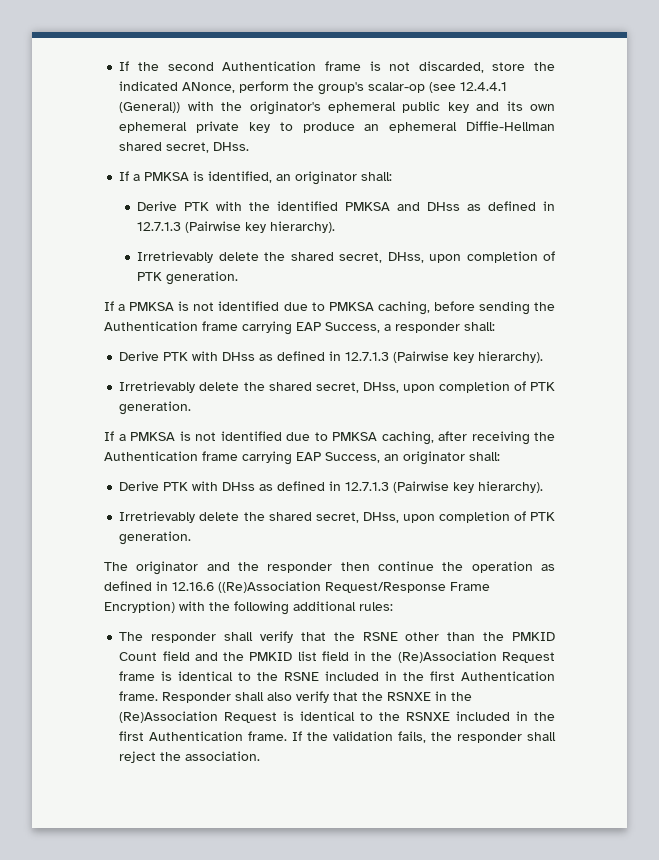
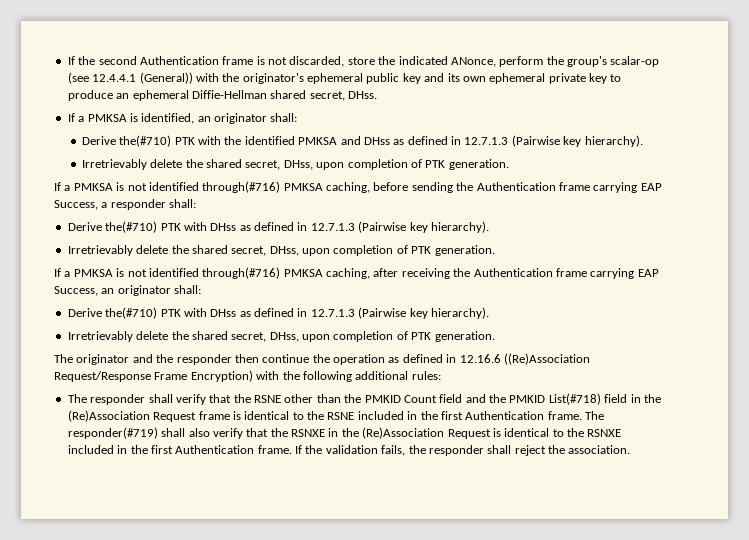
- Derive PTK with the identified PMKSA and DHss as defined in 12.7.1.3 (Pairwise key hierarchy).
+ Derive the(#710) PTK with the identified PMKSA and DHss as defined in 12.7.1.3 (Pairwise key hierarchy).
- If a PMKSA is not identified due to PMKSA caching, before sending the Authentication frame carrying EAP Success, a responder shall:
- Derive PTK with DHss as defined in 12.7.1.3 (Pairwise key hierarchy).
+ If a PMKSA is not identified through(#716) PMKSA caching, before sending the Authentication frame carrying EAP Success, a responder shall:
+ Derive the(#710) PTK with DHss as defined in 12.7.1.3 (Pairwise key hierarchy).
- If a PMKSA is not identified due to PMKSA caching, after receiving the Authentication frame carrying EAP Success, an originator shall:
- Derive PTK with DHss as defined in 12.7.1.3 (Pairwise key hierarchy).
+ If a PMKSA is not identified through(#716) PMKSA caching, after receiving the Authentication frame carrying EAP Success, an originator shall:
+ Derive the(#710) PTK with DHss as defined in 12.7.1.3 (Pairwise key hierarchy).
- The responder shall verify that the RSNE other than the PMKID Count field and the PMKID list field in the (Re)Association Request frame is identical to the RSNE included in the first Authentication frame.
+ The responder shall verify that the RSNE other than the PMKID Count field and the PMKID List(#718) field in the (Re)Association Request frame is identical to the RSNE included in the first Authentication frame.
- Responder shall also verify that the RSNXE in the (Re)Association Request is identical to the RSNXE included in the first Authentication frame.
+ The responder(#719) shall also verify that the RSNXE in the (Re)Association Request is identical to the RSNXE included in the first Authentication frame.

